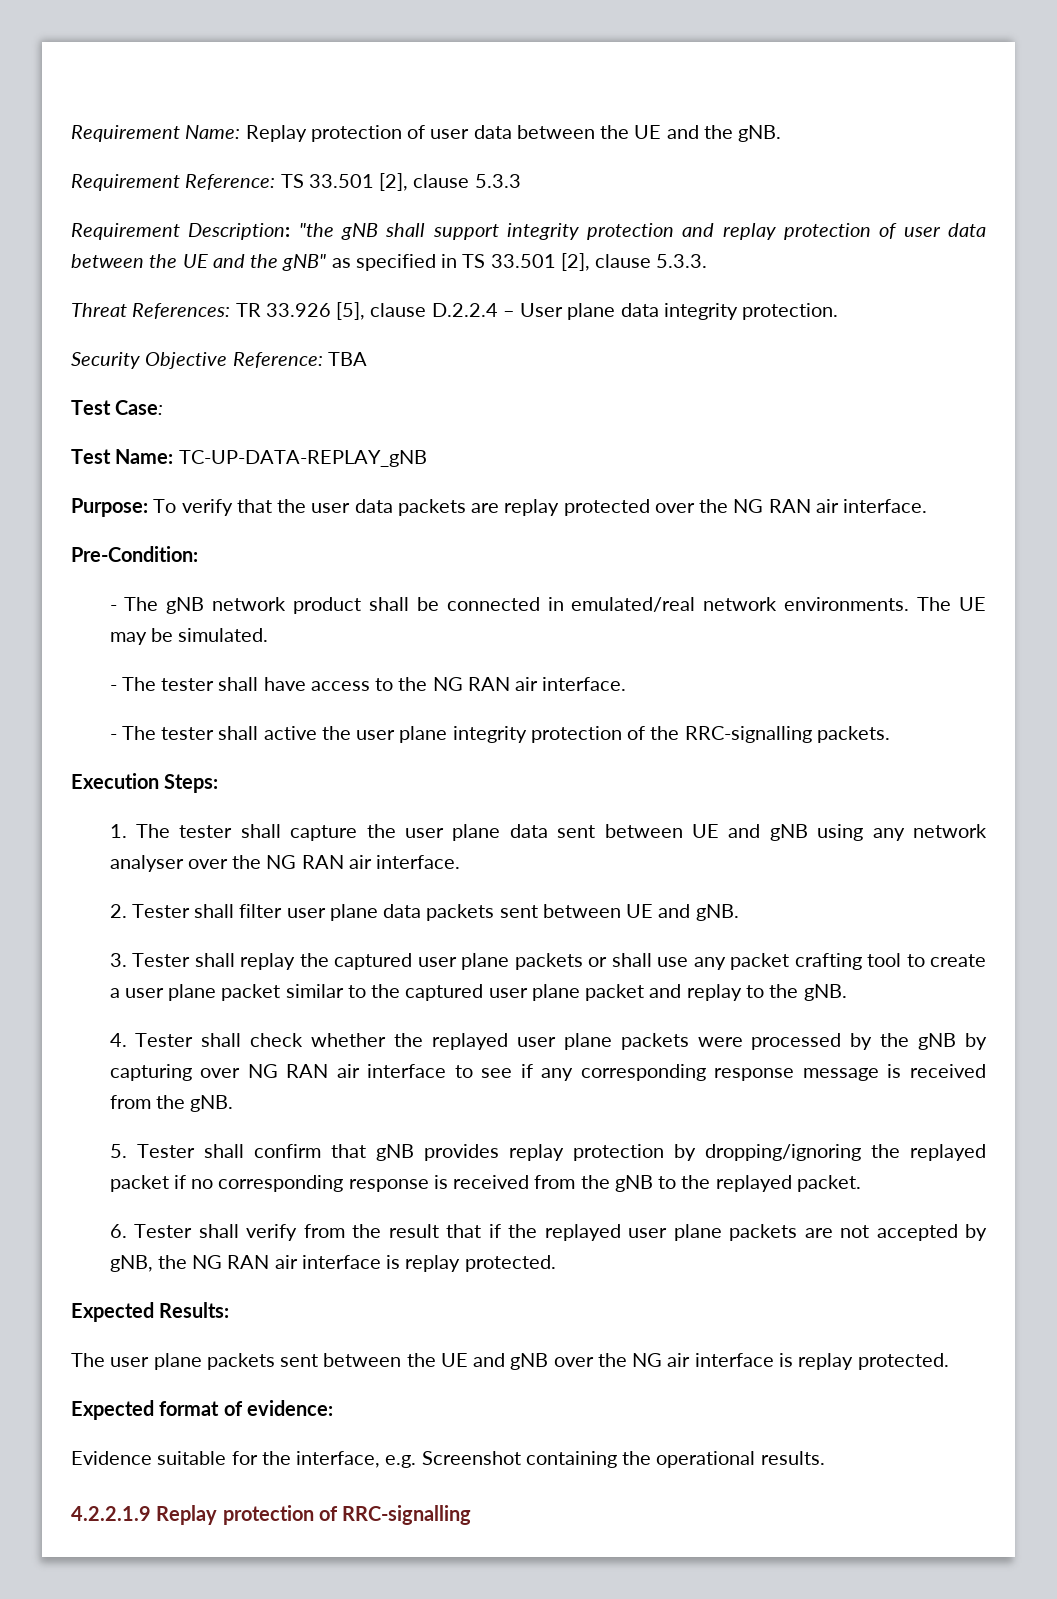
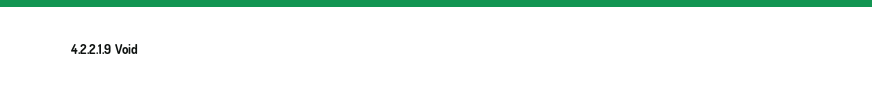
- Requirement Name: Replay protection of user data between the UE and the gNB.
- Requirement Reference: TS 33.501 [2], clause 5.3.3
- Requirement Description: "the gNB shall support integrity protection and replay protection of user data between the UE and the gNB" as specified in TS 33.501 [2], clause 5.3.3.
- Threat References: TR 33.926 [5], clause D.2.2.4 – User plane data integrity protection.
- Security Objective Reference: TBA
- Test Case:
- Test Name: TC-UP-DATA-REPLAY_gNB
- Purpose: To verify that the user data packets are replay protected over the NG RAN air interface.
- Pre-Condition:
- - The gNB network product shall be connected in emulated/real network environments. The UE may be simulated.
- - The tester shall have access to the NG RAN air interface.
- - The tester shall active the user plane integrity protection of the RRC-signalling packets.
- Execution Steps:
- 1. The tester shall capture the user plane data sent between UE and gNB using any network analyser over the NG RAN air interface.
- 2. Tester shall filter user plane data packets sent between UE and gNB.
- 3. Tester shall replay the captured user plane packets or shall use any packet crafting tool to create a user plane packet similar to the captured user plane packet and replay to the gNB.
- 4. Tester shall check whether the replayed user plane packets were processed by the gNB by capturing over NG RAN air interface to see if any corresponding response message is received from the gNB.
- 5. Tester shall confirm that gNB provides replay protection by dropping/ignoring the replayed packet if no corresponding response is received from the gNB to the replayed packet.
- 6. Tester shall verify from the result that if the replayed user plane packets are not accepted by gNB, the NG RAN air interface is replay protected.
- Expected Results:
- The user plane packets sent between the UE and gNB over the NG air interface is replay protected.
- Expected format of evidence:
- Evidence suitable for the interface, e.g. Screenshot containing the operational results.
- 4.2.2.1.9 Replay protection of RRC-signalling
+ 4.2.2.1.9 Void

